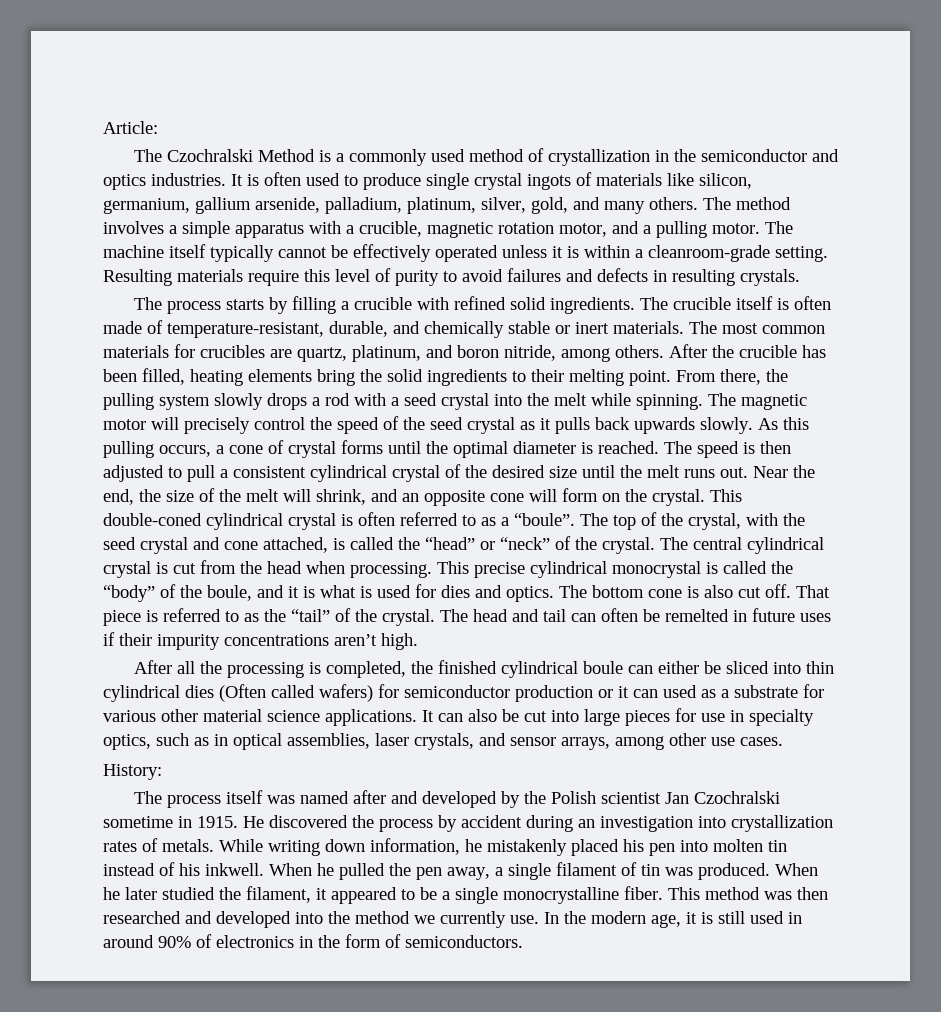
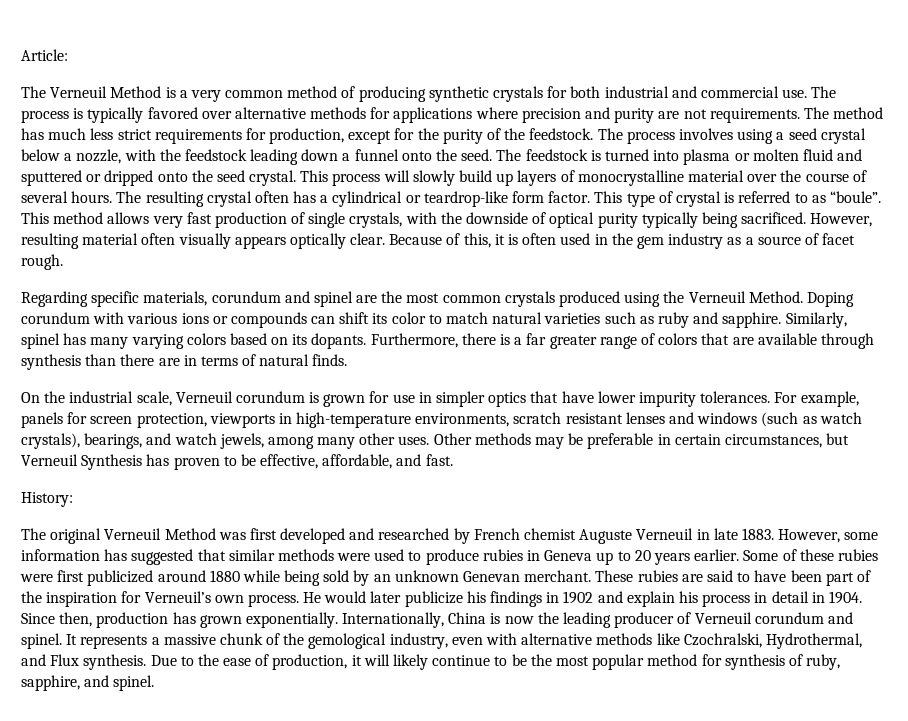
- The Czochralski Method is a commonly used method of crystallization in the semiconductor and optics industries. It is often used to produce single crystal ingots of materials like silicon, germanium, gallium arsenide, palladium, platinum, silver, gold, and many others. The method involves a simple apparatus with a crucible, magnetic rotation motor, and a pulling motor. The machine itself typically cannot be effectively operated unless it is within a cleanroom-grade setting. Resulting materials require this level of purity to avoid failures and defects in resulting crystals.
- The process starts by filling a crucible with refined solid ingredients. The crucible itself is often made of temperature-resistant, durable, and chemically stable or inert materials. The most common materials for crucibles are quartz, platinum, and boron nitride, among others. After the crucible has been filled, heating elements bring the solid ingredients to their melting point. From there, the pulling system slowly drops a rod with a seed crystal into the melt while spinning. The magnetic motor will precisely control the speed of the seed crystal as it pulls back upwards slowly. As this pulling occurs, a cone of crystal forms until the optimal diameter is reached. The speed is then adjusted to pull a consistent cylindrical crystal of the desired size until the melt runs out. Near the end, the size of the melt will shrink, and an opposite cone will form on the crystal. This double-coned cylindrical crystal is often referred to as a “boule”. The top of the crystal, with the seed crystal and cone attached, is called the “head” or “neck” of the crystal. The central cylindrical crystal is cut from the head when processing. This precise cylindrical monocrystal is called the “body” of the boule, and it is what is used for dies and optics. The bottom cone is also cut off. That piece is referred to as the “tail” of the crystal. The head and tail can often be remelted in future uses if their impurity concentrations aren’t high.
- After all the processing is completed, the finished cylindrical boule can either be sliced into thin cylindrical dies (Often called wafers) for semiconductor production or it can used as a substrate for various other material science applications. It can also be cut into large pieces for use in specialty optics, such as in optical assemblies, laser crystals, and sensor arrays, among other use cases.
+ The Verneuil Method is a very common method of producing synthetic crystals for both industrial and commercial use. The process is typically favored over alternative methods for applications where precision and purity are not requirements. The method has much less strict requirements for production, except for the purity of the feedstock. The process involves using a seed crystal below a nozzle, with the feedstock leading down a funnel onto the seed. The feedstock is turned into plasma or molten fluid and sputtered or dripped onto the seed crystal. This process will slowly build up layers of monocrystalline material over the course of several hours. The resulting crystal often has a cylindrical or teardrop-like form factor. This type of crystal is referred to as “boule”. This method allows very fast production of single crystals, with the downside of optical purity typically being sacrificed. However, resulting material often visually appears optically clear. Because of this, it is often used in the gem industry as a source of facet rough.
+ Regarding specific materials, corundum and spinel are the most common crystals produced using the Verneuil Method. Doping corundum with various ions or compounds can shift its color to match natural varieties such as ruby and sapphire. Similarly, spinel has many varying colors based on its dopants. Furthermore, there is a far greater range of colors that are available through synthesis than there are in terms of natural finds.
+ On the industrial scale, Verneuil corundum is grown for use in simpler optics that have lower impurity tolerances. For example, panels for screen protection, viewports in high-temperature environments, scratch resistant lenses and windows (such as watch crystals), bearings, and watch jewels, among many other uses. Other methods may be preferable in certain circumstances, but Verneuil Synthesis has proven to be effective, affordable, and fast.
  History:
- The process itself was named after and developed by the Polish scientist Jan Czochralski sometime in 1915. He discovered the process by accident during an investigation into crystallization rates of metals. While writing down information, he mistakenly placed his pen into molten tin instead of his inkwell. When he pulled the pen away, a single filament of tin was produced. When he later studied the filament, it appeared to be a single monocrystalline fiber. This method was then researched and developed into the method we currently use. In the modern age, it is still used in around 90% of electronics in the form of semiconductors.
+ The original Verneuil Method was first developed and researched by French chemist Auguste Verneuil in late 1883. However, some information has suggested that similar methods were used to produce rubies in Geneva up to 20 years earlier. Some of these rubies were first publicized around 1880 while being sold by an unknown Genevan merchant. These rubies are said to have been part of the inspiration for Verneuil’s own process. He would later publicize his findings in 1902 and explain his process in detail in 1904. Since then, production has grown exponentially. Internationally, China is now the leading producer of Verneuil corundum and spinel. It represents a massive chunk of the gemological industry, even with alternative methods like Czochralski, Hydrothermal, and Flux synthesis. Due to the ease of production, it will likely continue to be the most popular method for synthesis of ruby, sapphire, and spinel.

